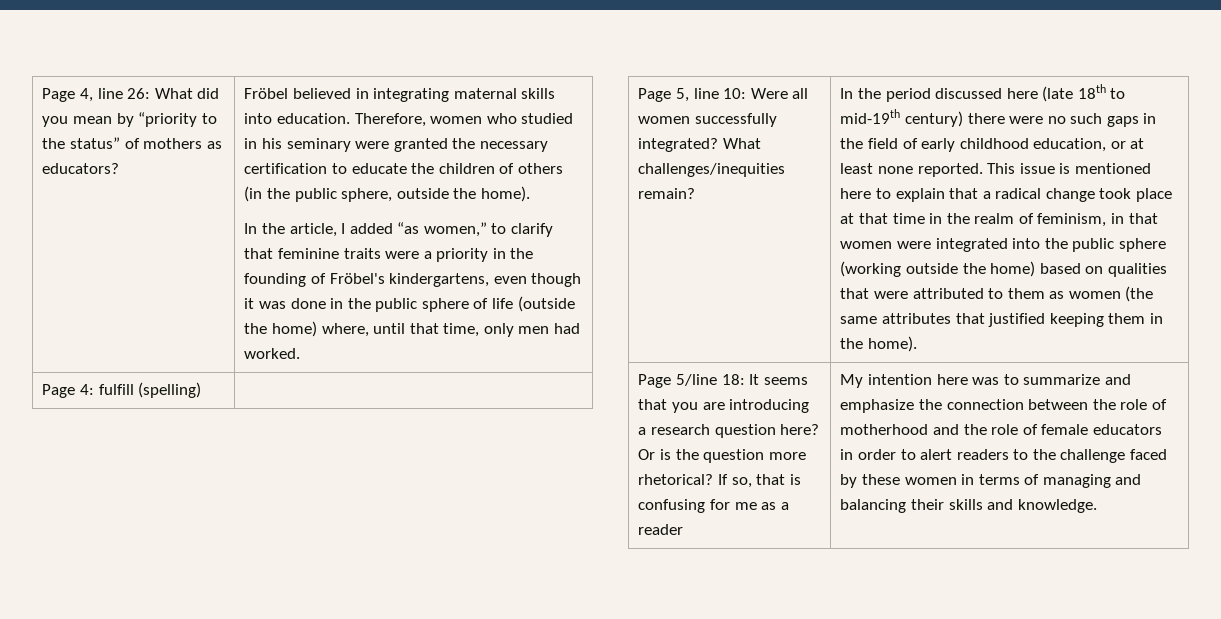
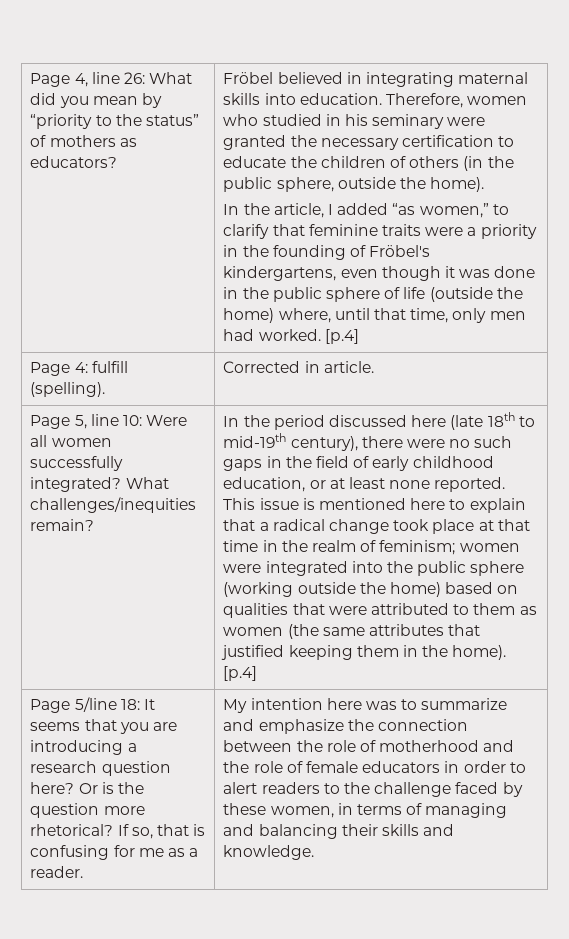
- In the article, I added “as women,” to clarify that feminine traits were a priority in the founding of Fröbel's kindergartens, even though it was done in the public sphere of life (outside the home) where, until that time, only men had worked.
+ In the article, I added “as women,” to clarify that feminine traits were a priority in the founding of Fröbel's kindergartens, even though it was done in the public sphere of life (outside the home) where, until that time, only men had worked. [p.4]
- Page 4: fulfill (spelling) |
+ Page 4: fulfill (spelling). | Corrected in article.
- In the period discussed here (late 18th to mid-19th century) there were no such gaps in the field of early childhood education, or at least none reported.
+ In the period discussed here (late 18th to mid-19th century), there were no such gaps in the field of early childhood education, or at least none reported.
- This issue is mentioned here to explain that a radical change took place at that time in the realm of feminism, in that women were integrated into the public sphere (working outside the home) based on qualities that were attributed to them as women (the same attributes that justified keeping them in the home).
+ This issue is mentioned here to explain that a radical change took place at that time in the realm of feminism; women were integrated into the public sphere (working outside the home) based on qualities that were attributed to them as women (the same attributes that justified keeping them in the home). [p.4]
- If so, that is confusing for me as a reader
+ If so, that is confusing for me as a reader.
- My intention here was to summarize and emphasize the connection between the role of motherhood and the role of female educators in order to alert readers to the challenge faced by these women in terms of managing and balancing their skills and knowledge.
+ My intention here was to summarize and emphasize the connection between the role of motherhood and the role of female educators in order to alert readers to the challenge faced by these women, in terms of managing and balancing their skills and knowledge.

